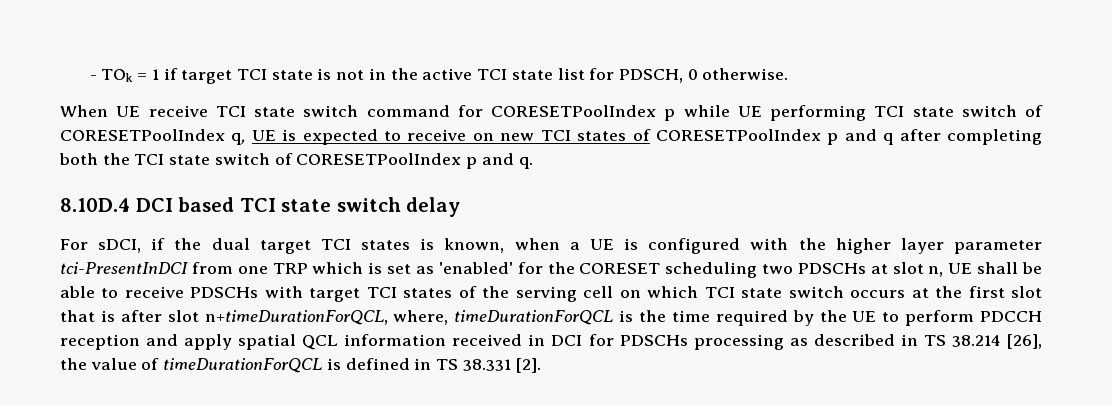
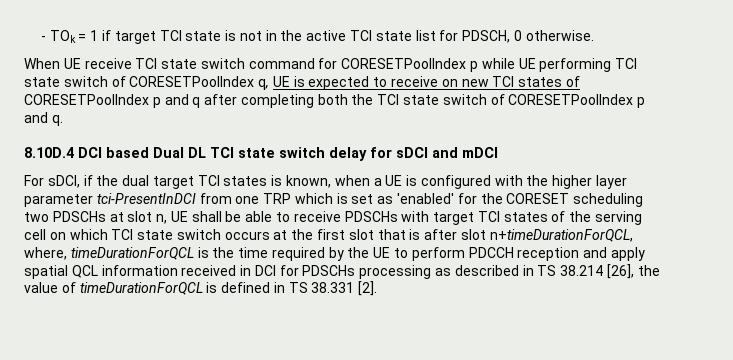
- 8.10D.4 DCI based TCI state switch delay
+ 8.10D.4 DCI based Dual DL TCI state switch delay for sDCI and mDCI

